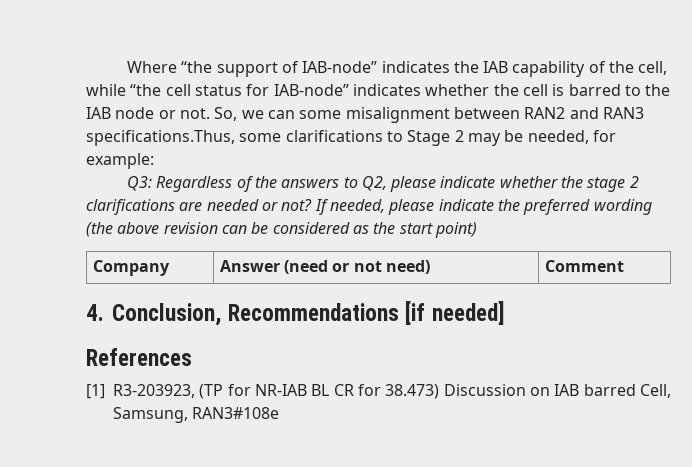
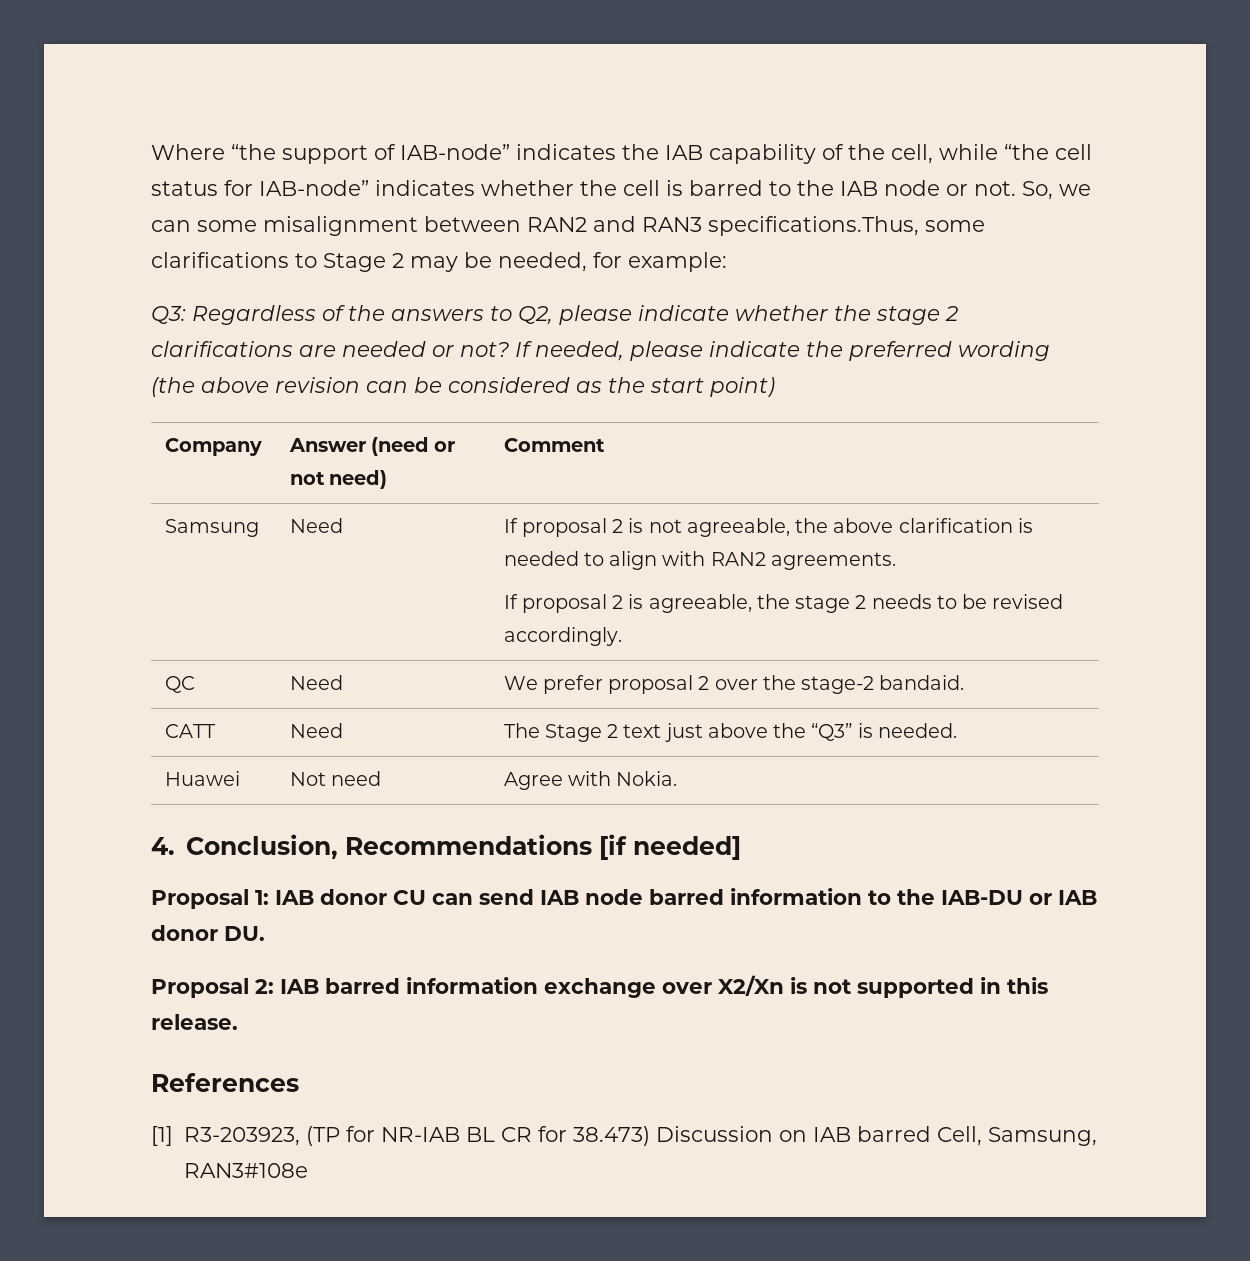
+ Samsung | Need | If proposal 2 is not agreeable, the above clarification is needed to align with RAN2 agreements.
+ If proposal 2 is agreeable, the stage 2 needs to be revised accordingly.
+ QC | Need | We prefer proposal 2 over the stage-2 bandaid.
+ CATT | Need | The Stage 2 text just above the “Q3” is needed.
+ Huawei | Not need | Agree with Nokia.
+ Proposal 1: IAB donor CU can send IAB node barred information to the IAB-DU or IAB donor DU.
+ Proposal 2: IAB barred information exchange over X2/Xn is not supported in this release.

